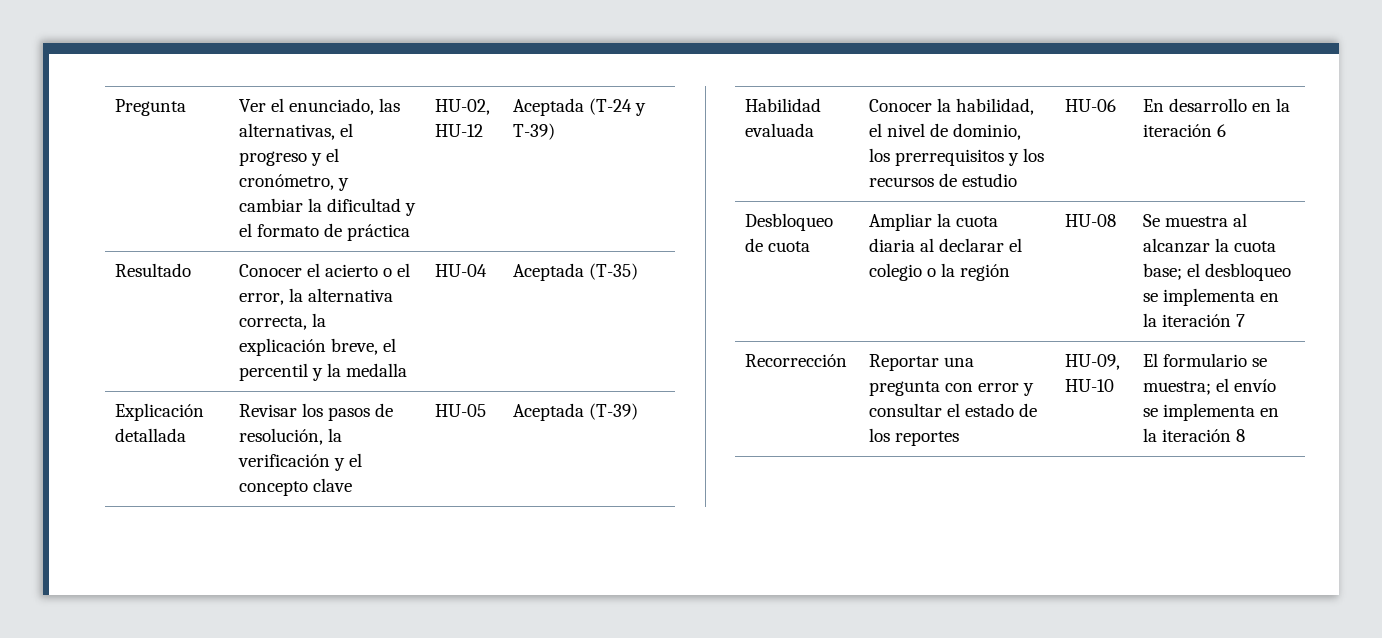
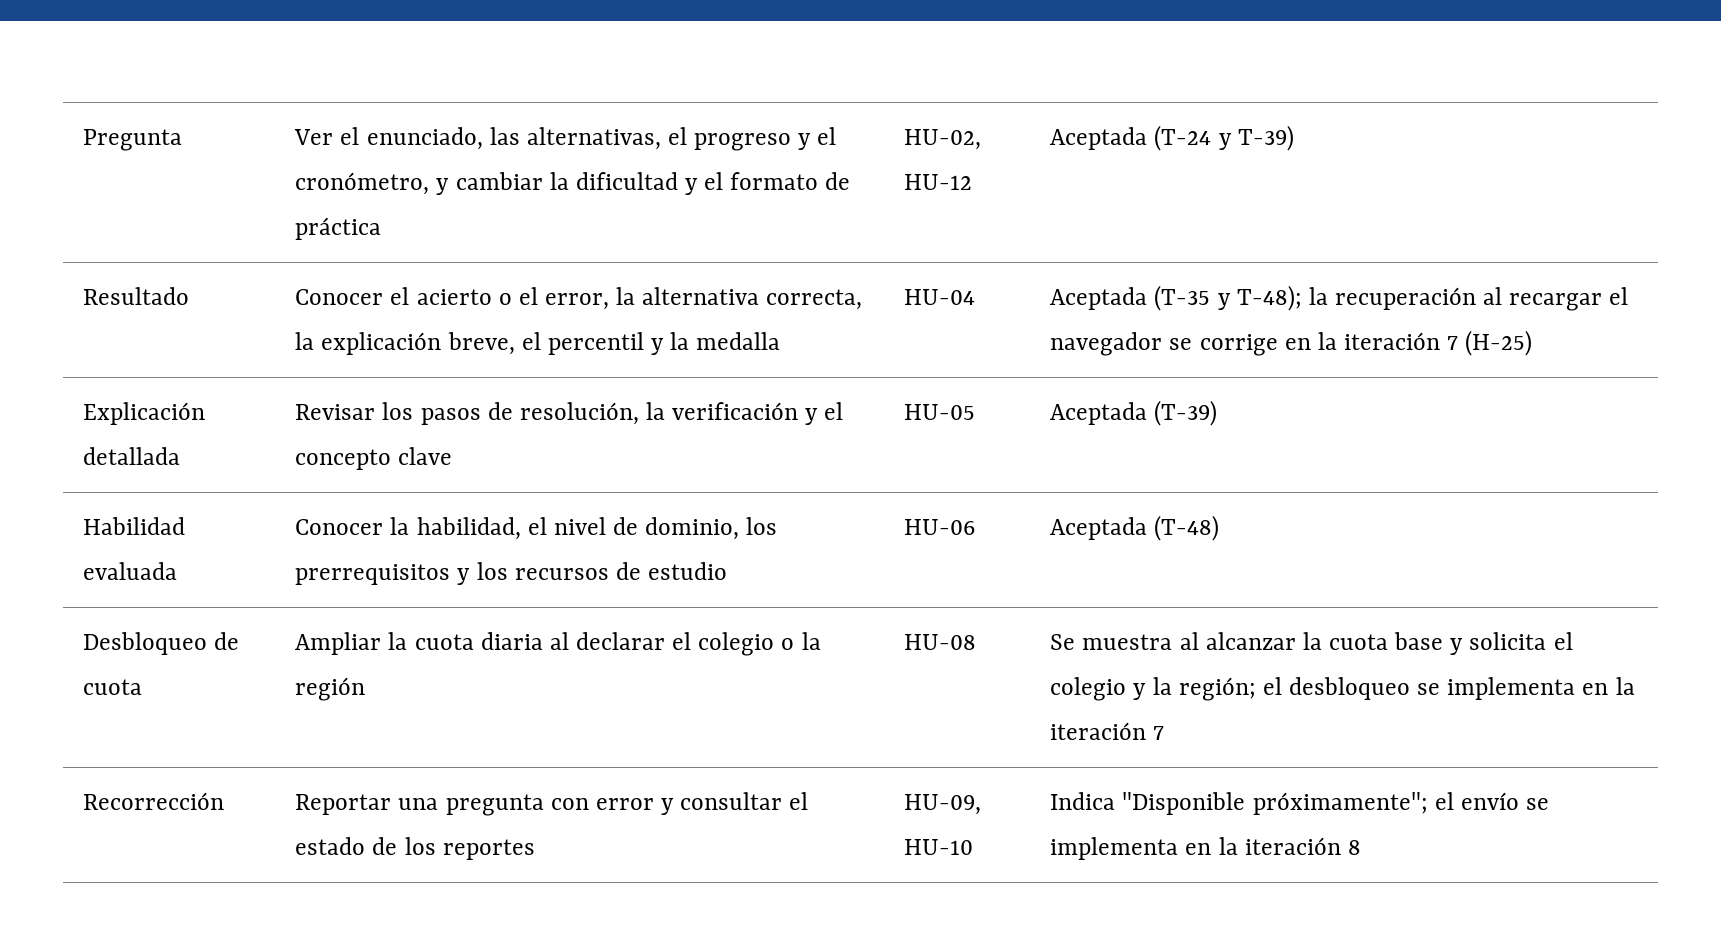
- Resultado | Conocer el acierto o el error, la alternativa correcta, la explicación breve, el percentil y la medalla | HU-04 | Aceptada (T-35)
+ Resultado | Conocer el acierto o el error, la alternativa correcta, la explicación breve, el percentil y la medalla | HU-04 | Aceptada (T-35 y T-48); la recuperación al recargar el navegador se corrige en la iteración 7 (H-25)
- Habilidad evaluada | Conocer la habilidad, el nivel de dominio, los prerrequisitos y los recursos de estudio | HU-06 | En desarrollo en la iteración 6
+ Habilidad evaluada | Conocer la habilidad, el nivel de dominio, los prerrequisitos y los recursos de estudio | HU-06 | Aceptada (T-48)
- Desbloqueo de cuota | Ampliar la cuota diaria al declarar el colegio o la región | HU-08 | Se muestra al alcanzar la cuota base; el desbloqueo se implementa en la iteración 7
+ Desbloqueo de cuota | Ampliar la cuota diaria al declarar el colegio o la región | HU-08 | Se muestra al alcanzar la cuota base y solicita el colegio y la región; el desbloqueo se implementa en la iteración 7
- Recorrección | Reportar una pregunta con error y consultar el estado de los reportes | HU-09, HU-10 | El formulario se muestra; el envío se implementa en la iteración 8
+ Recorrección | Reportar una pregunta con error y consultar el estado de los reportes | HU-09, HU-10 | Indica "Disponible próximamente"; el envío se implementa en la iteración 8

